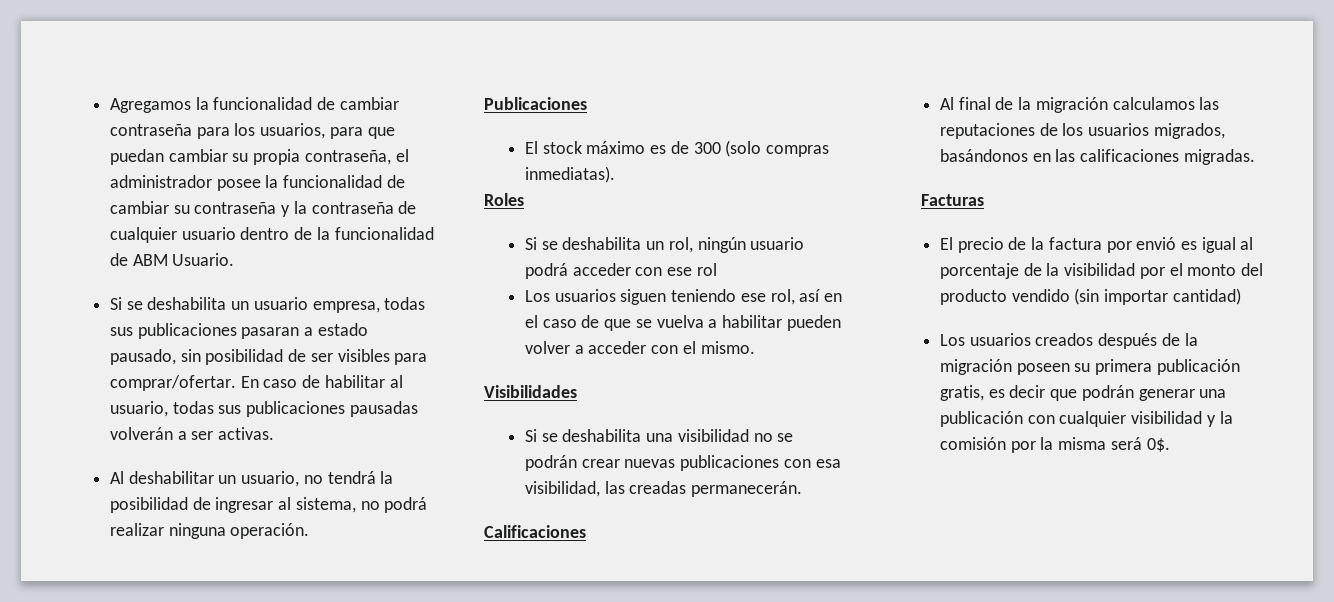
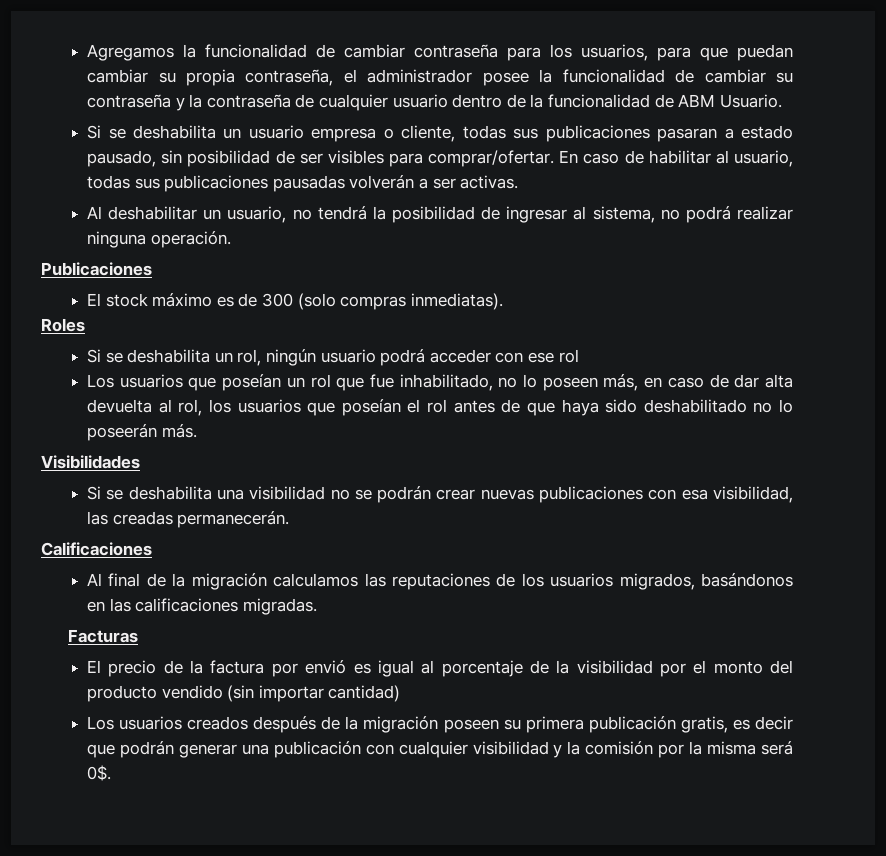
- Si se deshabilita un usuario empresa, todas sus publicaciones pasaran a estado pausado, sin posibilidad de ser visibles para comprar/ofertar.
+ Si se deshabilita un usuario empresa o cliente, todas sus publicaciones pasaran a estado pausado, sin posibilidad de ser visibles para comprar/ofertar.
- Los usuarios siguen teniendo ese rol, así en el caso de que se vuelva a habilitar pueden volver a acceder con el mismo.
+ Los usuarios que poseían un rol que fue inhabilitado, no lo poseen más, en caso de dar alta devuelta al rol, los usuarios que poseían el rol antes de que haya sido deshabilitado no lo poseerán más.

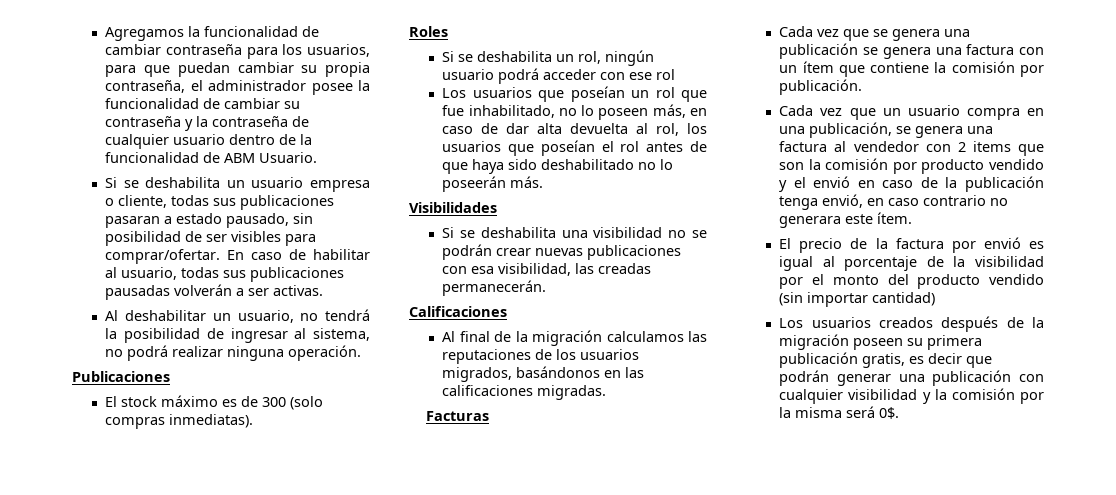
+ Cada vez que se genera una publicación se genera una factura con un ítem que contiene la comisión por publicación.
+ Cada vez que un usuario compra en una publicación, se genera una factura al vendedor con 2 items que son la comisión por producto vendido y el envió en caso de la publicación tenga envió, en caso contrario no generara este ítem.

